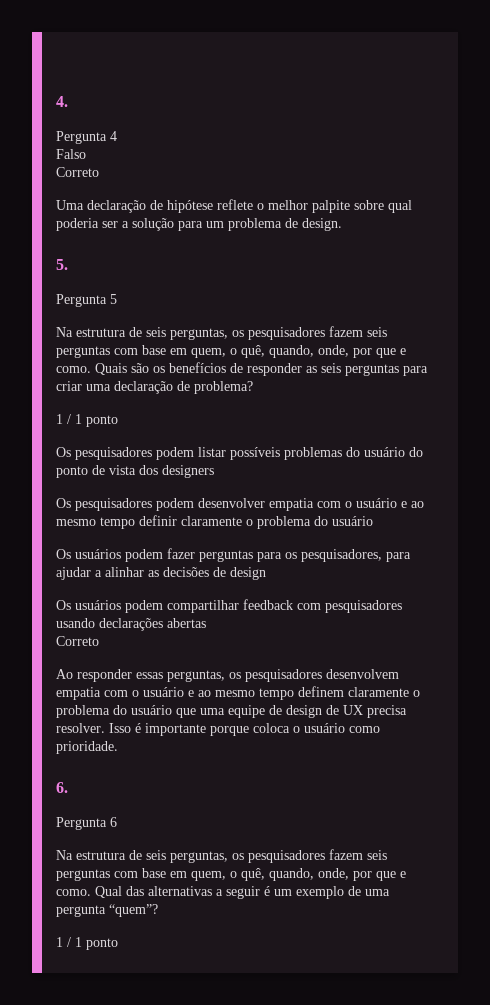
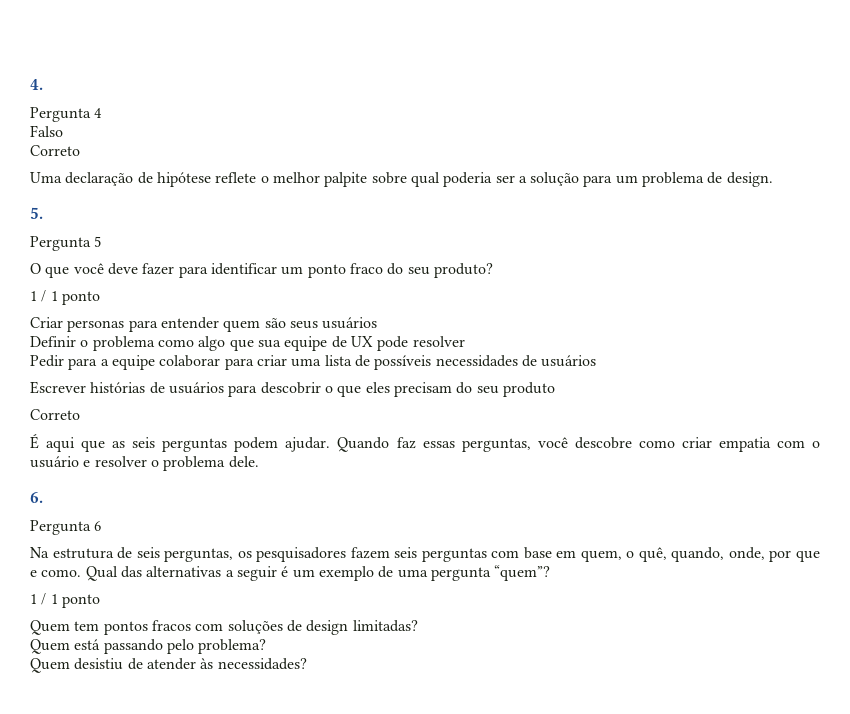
- Na estrutura de seis perguntas, os pesquisadores fazem seis perguntas com base em quem, o quê, quando, onde, por que e como. Quais são os benefícios de responder as seis perguntas para criar uma declaração de problema?
+ O que você deve fazer para identificar um ponto fraco do seu produto?
  1 / 1 ponto
- Os pesquisadores podem listar possíveis problemas do usuário do ponto de vista dos designers
- Os pesquisadores podem desenvolver empatia com o usuário e ao mesmo tempo definir claramente o problema do usuário
- Os usuários podem fazer perguntas para os pesquisadores, para ajudar a alinhar as decisões de design
- Os usuários podem compartilhar feedback com pesquisadores usando declarações abertas
+ Criar personas para entender quem são seus usuários
+ Definir o problema como algo que sua equipe de UX pode resolver
+ Pedir para a equipe colaborar para criar uma lista de possíveis necessidades de usuários
+ Escrever histórias de usuários para descobrir o que eles precisam do seu produto
  Correto
- Ao responder essas perguntas, os pesquisadores desenvolvem empatia com o usuário e ao mesmo tempo definem claramente o problema do usuário que uma equipe de design de UX precisa resolver. Isso é importante porque coloca o usuário como prioridade.
+ É aqui que as seis perguntas podem ajudar. Quando faz essas perguntas, você descobre como criar empatia com o usuário e resolver o problema dele.
+ Quem tem pontos fracos com soluções de design limitadas?
+ Quem está passando pelo problema?
+ Quem desistiu de atender às necessidades?

